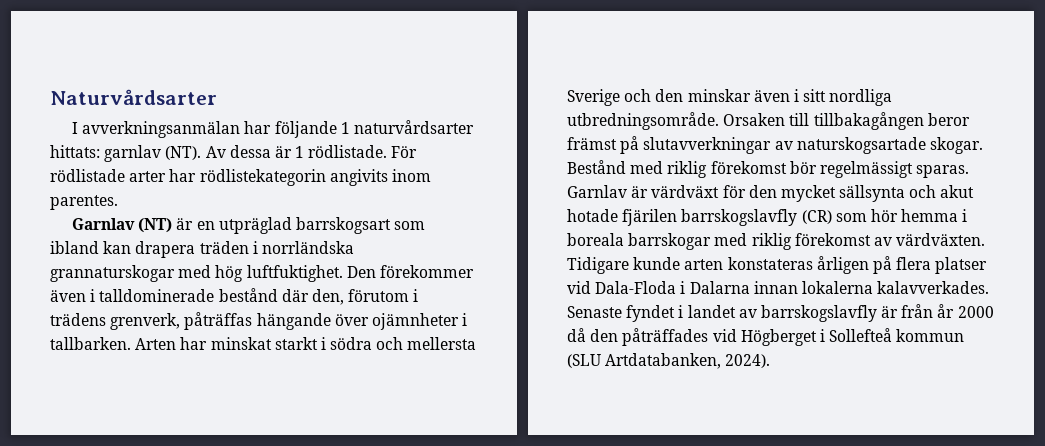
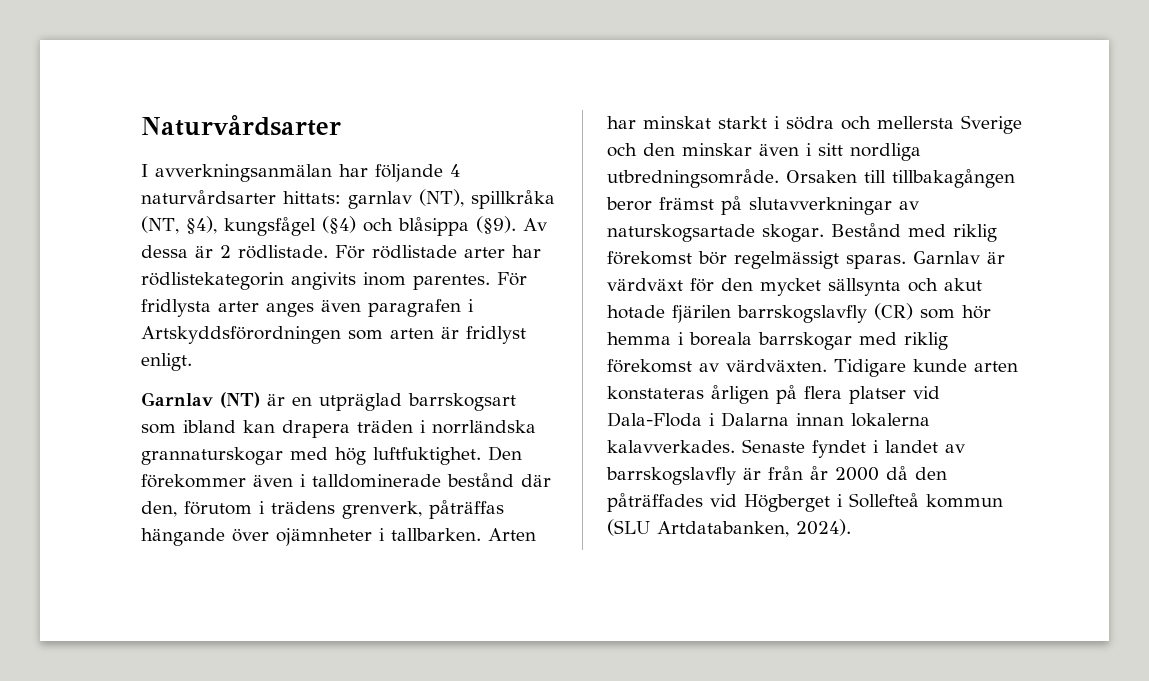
- I avverkningsanmälan har följande 1 naturvårdsarter hittats: garnlav (NT). Av dessa är 1 rödlistade.
+ I avverkningsanmälan har följande 4 naturvårdsarter hittats: garnlav (NT), spillkråka (NT, §4), kungsfågel (§4) och blåsippa (§9). Av dessa är 2 rödlistade.
+ För fridlysta arter anges även paragrafen i Artskyddsförordningen som arten är fridlyst enligt.

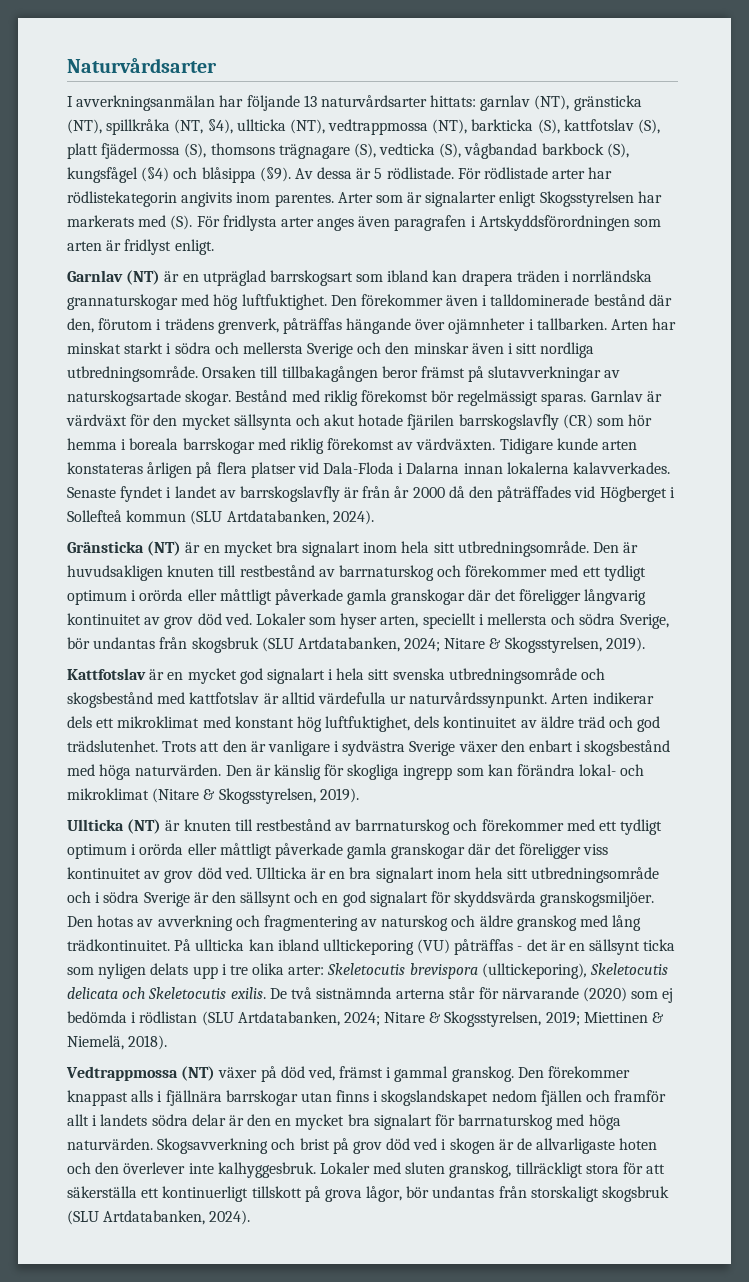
- I avverkningsanmälan har följande 4 naturvårdsarter hittats: garnlav (NT), spillkråka (NT, §4), kungsfågel (§4) och blåsippa (§9).
+ I avverkningsanmälan har följande 13 naturvårdsarter hittats: garnlav (NT), gränsticka (NT), spillkråka (NT, §4), ullticka (NT), vedtrappmossa (NT), barkticka (S), kattfotslav (S), platt fjädermossa (S), thomsons trägnagare (S), vedticka (S), vågbandad barkbock (S), kungsfågel (§4) och blåsippa (§9).
- Av dessa är 2 rödlistade.
+ Av dessa är 5 rödlistade.
- För fridlysta arter anges även paragrafen i Artskyddsförordningen som arten är fridlyst enligt.
+ Arter som är signalarter enligt Skogsstyrelsen har markerats med (S). För fridlysta arter anges även paragrafen i Artskyddsförordningen som arten är fridlyst enligt.
+ Gränsticka (NT) är en mycket bra signalart inom hela sitt utbredningsområde. Den är huvudsakligen knuten till restbestånd av barrnaturskog och förekommer med ett tydligt optimum i orörda eller måttligt påverkade gamla granskogar där det föreligger långvarig kontinuitet av grov död ved. Lokaler som hyser arten, speciellt i mellersta och södra Sverige, bör undantas från skogsbruk (SLU Artdatabanken, 2024; Nitare & Skogsstyrelsen, 2019).
+ Kattfotslav är en mycket god signalart i hela sitt svenska utbredningsområde och skogsbestånd med kattfotslav är alltid värdefulla ur naturvårdssynpunkt. Arten indikerar dels ett mikroklimat med konstant hög luftfuktighet, dels kontinuitet av äldre träd och god trädslutenhet. Trots att den är vanligare i sydvästra Sverige växer den enbart i skogsbestånd med höga naturvärden. Den är känslig för skogliga ingrepp som kan förändra lokal- och mikroklimat (Nitare & Skogsstyrelsen, 2019).
+ Ullticka (NT) är knuten till restbestånd av barrnaturskog och förekommer med ett tydligt optimum i orörda eller måttligt påverkade gamla granskogar där det föreligger viss kontinuitet av grov död ved. Ullticka är en bra signalart inom hela sitt utbredningsområde och i södra Sverige är den sällsynt och en god signalart för skyddsvärda granskogsmiljöer. Den hotas av avverkning och fragmentering av naturskog och äldre granskog med lång trädkontinuitet. På ullticka kan ibland ulltickeporing (VU) påträffas - det är en sällsynt ticka som nyligen delats upp i tre olika arter: Skeletocutis brevispora (ulltickeporing), Skeletocutis delicata och Skeletocutis exilis. De två sistnämnda arterna står för närvarande (2020) som ej bedömda i rödlistan (SLU Artdatabanken, 2024; Nitare & Skogsstyrelsen, 2019; Miettinen & Niemelä, 2018).
+ Vedtrappmossa (NT) växer på död ved, främst i gammal granskog. Den förekommer knappast alls i fjällnära barrskogar utan finns i skogslandskapet nedom fjällen och framför allt i landets södra delar är den en mycket bra signalart för barrnaturskog med höga naturvärden. Skogsavverkning och brist på grov död ved i skogen är de allvarligaste hoten och den överlever inte kalhyggesbruk. Lokaler med sluten granskog, tillräckligt stora för att säkerställa ett kontinuerligt tillskott på grova lågor, bör undantas från storskaligt skogsbruk (SLU Artdatabanken, 2024).

